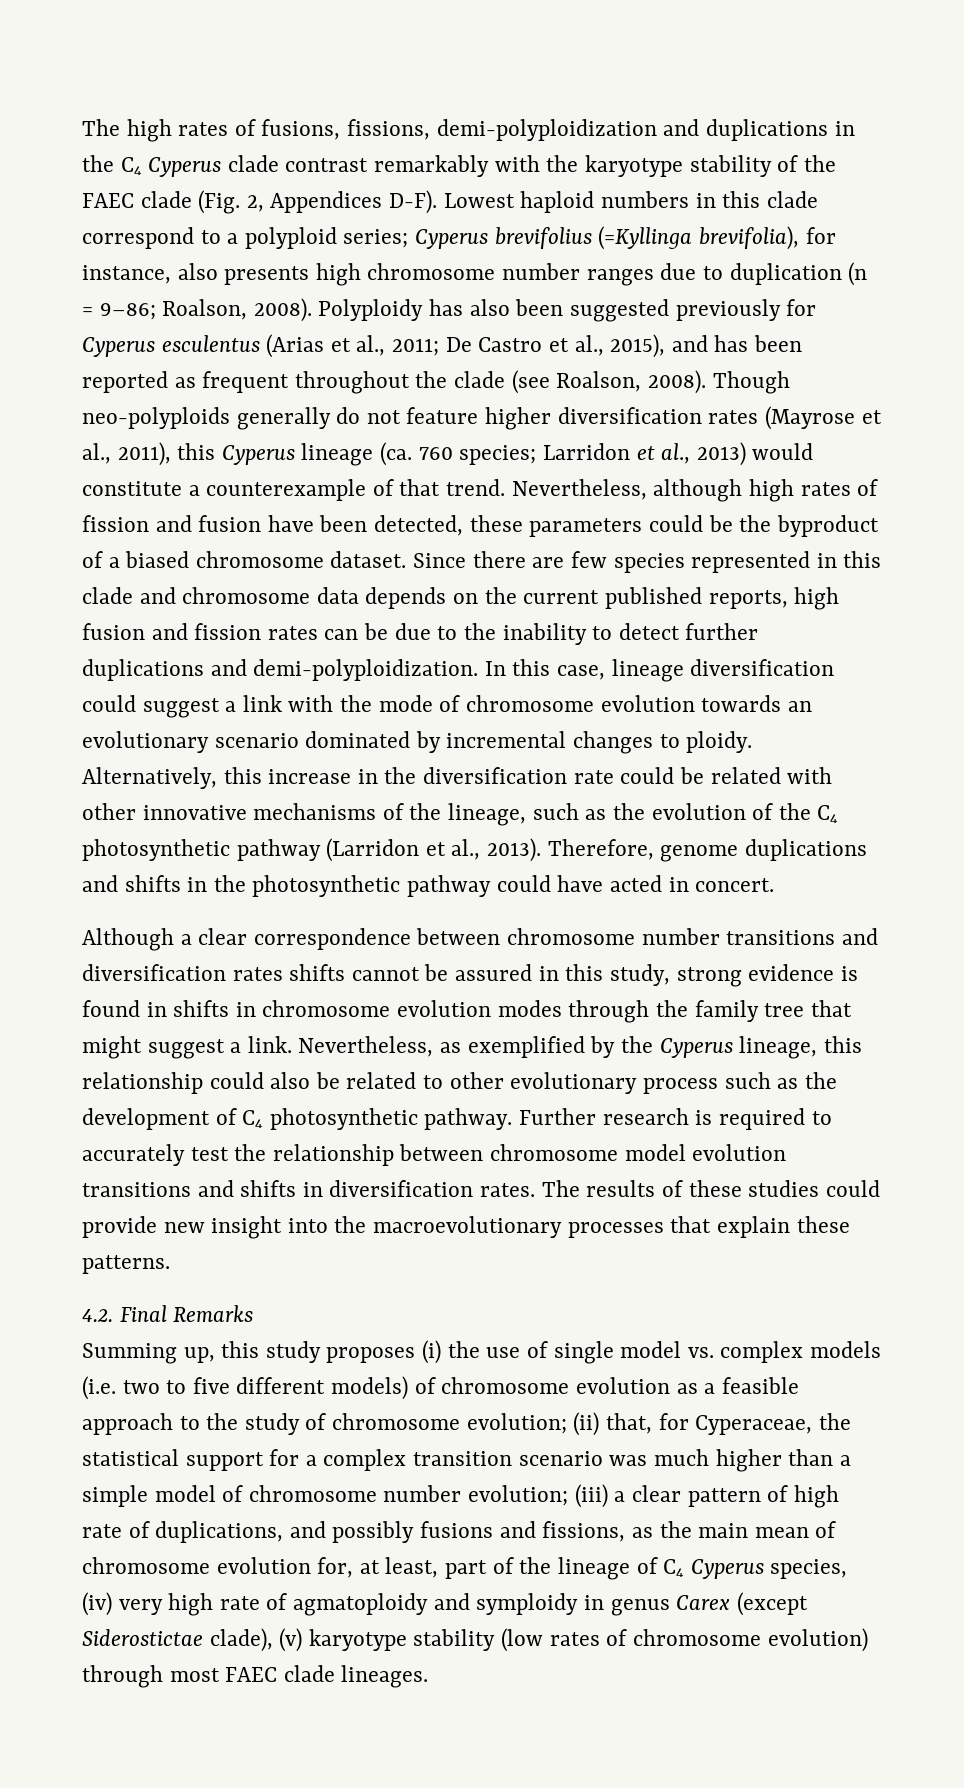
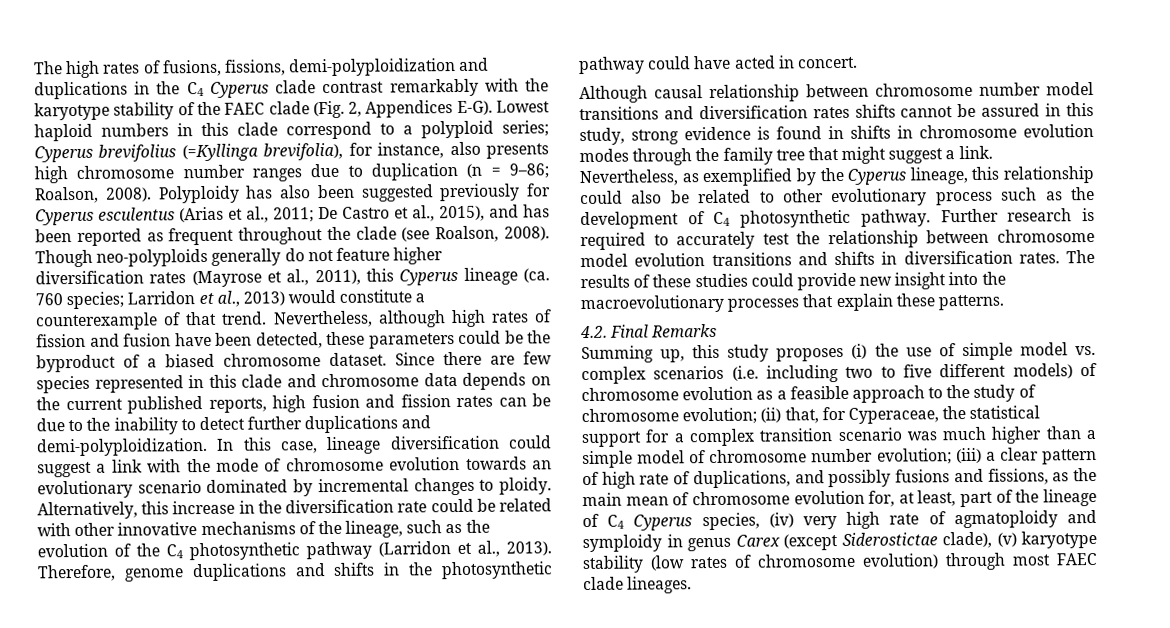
- The high rates of fusions, fissions, demi-polyploidization and duplications in the C4 Cyperus clade contrast remarkably with the karyotype stability of the FAEC clade (Fig. 2, Appendices D-F).
+ The high rates of fusions, fissions, demi-polyploidization and duplications in the C4 Cyperus clade contrast remarkably with the karyotype stability of the FAEC clade (Fig. 2, Appendices E-G).
- Although a clear correspondence between chromosome number transitions and diversification rates shifts cannot be assured in this study, strong evidence is found in shifts in chromosome evolution modes through the family tree that might suggest a link.
+ Although causal relationship between chromosome number model transitions and diversification rates shifts cannot be assured in this study, strong evidence is found in shifts in chromosome evolution modes through the family tree that might suggest a link.
- Summing up, this study proposes (i) the use of single model vs. complex models (i.e. two to five different models) of chromosome evolution as a feasible approach to the study of chromosome evolution;
+ Summing up, this study proposes (i) the use of simple model vs. complex scenarios (i.e. including two to five different models) of chromosome evolution as a feasible approach to the study of chromosome evolution;

